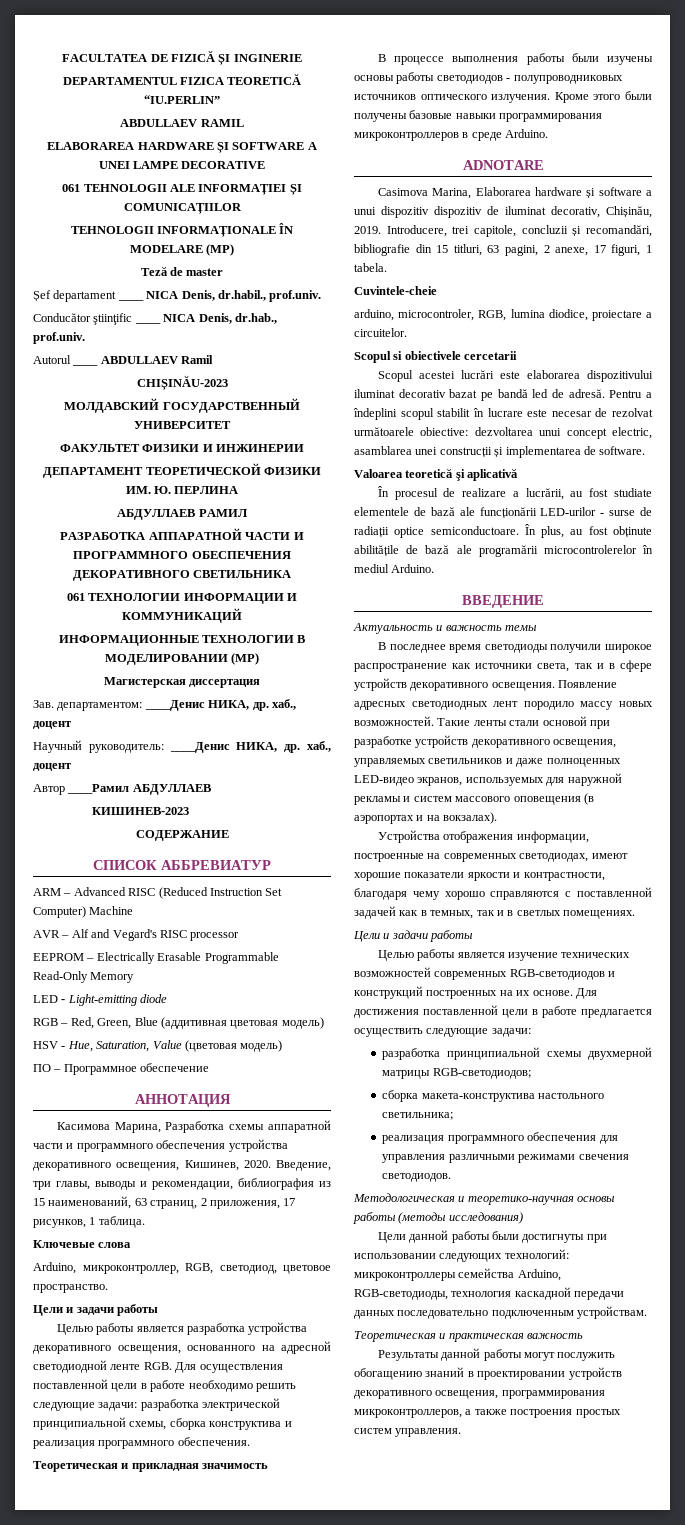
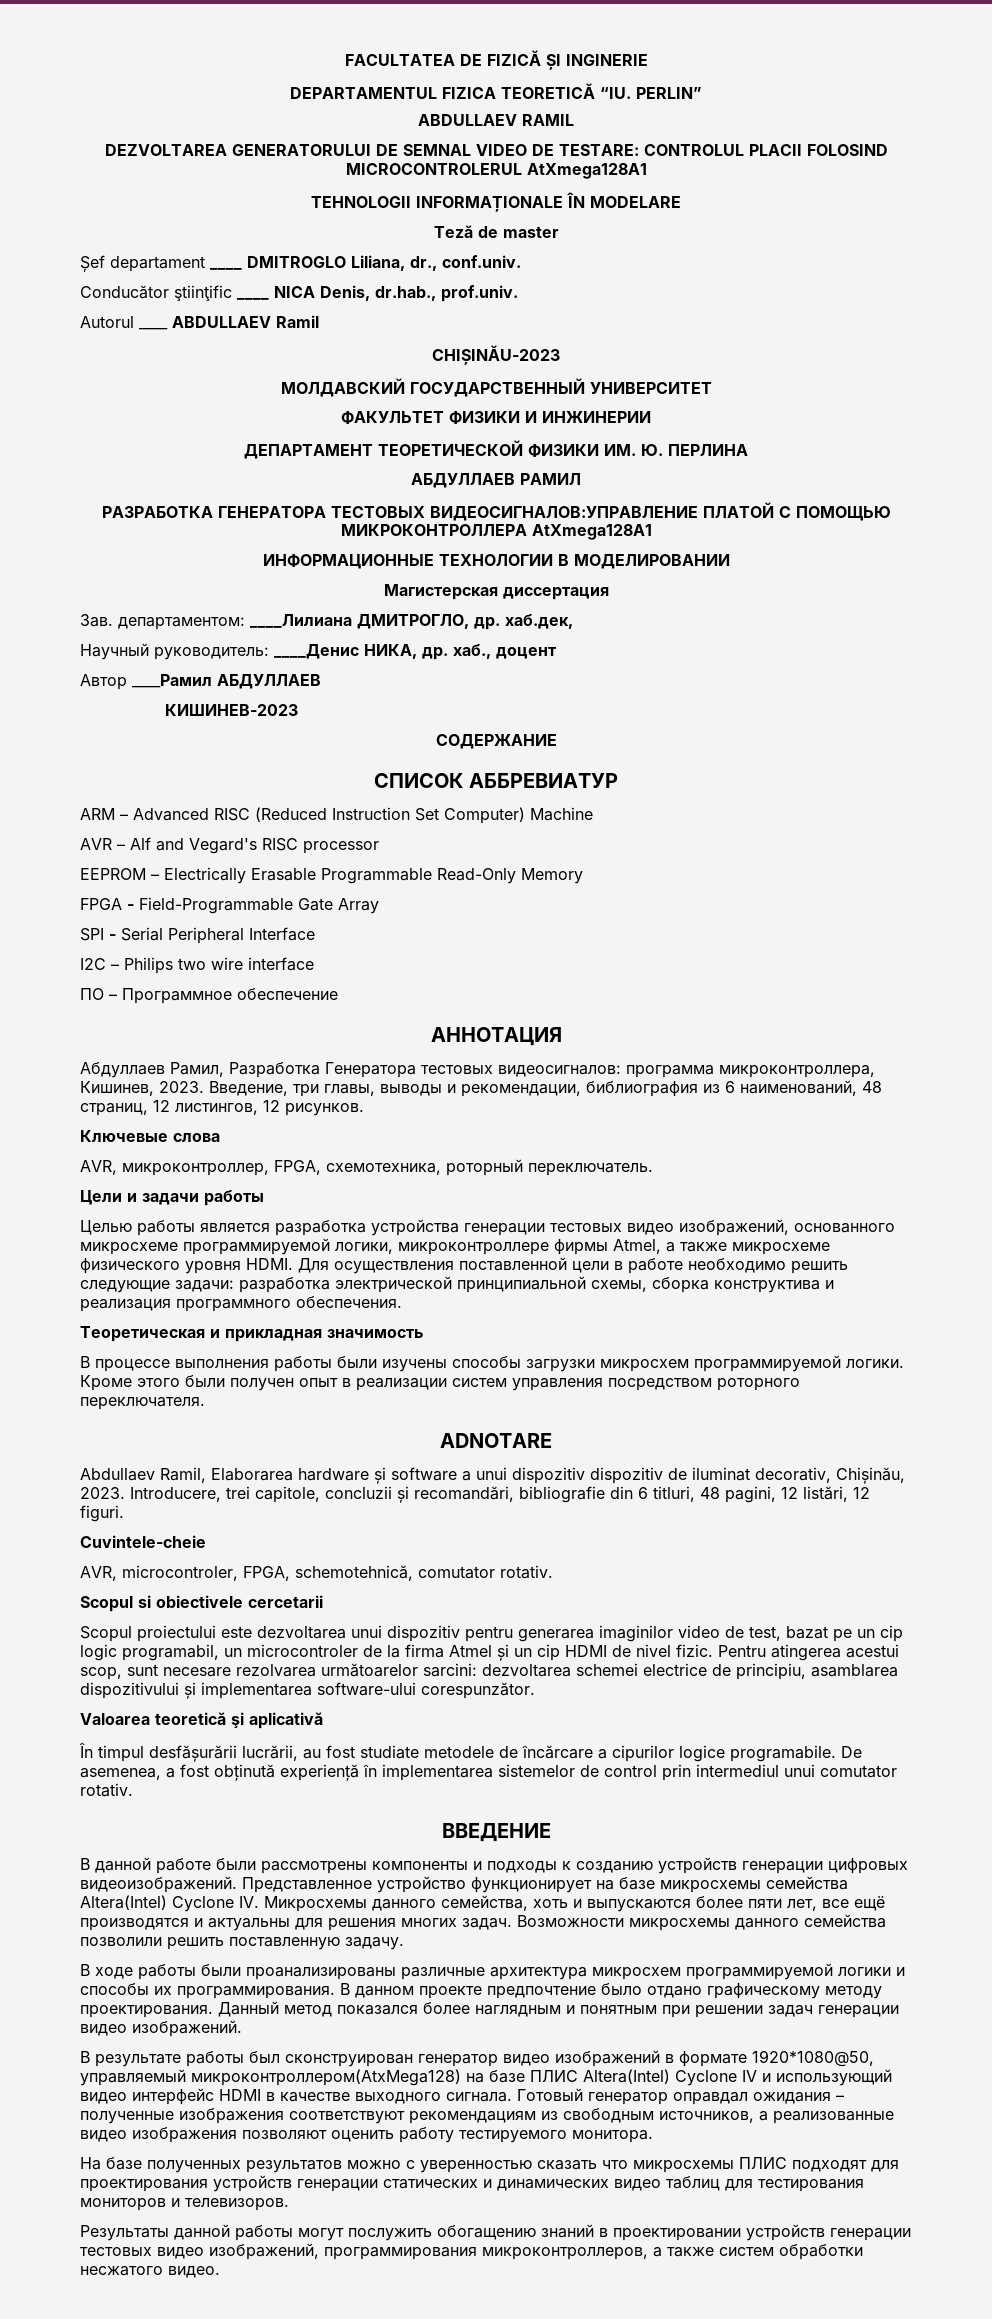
- DEPARTAMENTUL FIZICA TEORETICĂ “IU.PERLIN”
+ DEPARTAMENTUL FIZICA TEORETICĂ “IU. PERLIN”
- ELABORAREA HARDWARE ȘI SOFTWARE A UNEI LAMPE DECORATIVE
- 061 TEHNOLOGII ALE INFORMAȚIEI ȘI COMUNICAȚIILOR
+ DEZVOLTAREA GENERATORULUI DE SEMNAL VIDEO DE TESTARE: CONTROLUL PLACII FOLOSIND MICROCONTROLERUL AtXmega128A1
- TEHNOLOGII INFORMAȚIONALE ÎN MODELARE (MP)
+ TEHNOLOGII INFORMAȚIONALE ÎN MODELARE
- Șef departament ____ NICA Denis, dr.habil., prof.univ.
+ Șef departament ____ DMITROGLO Liliana, dr., conf.univ.
- РАЗРАБОТКА АППАРАТНОЙ ЧАСТИ И ПРОГРАММНОГО ОБЕСПЕЧЕНИЯ ДЕКОРАТИВНОГО СВЕТИЛЬНИКА
- 061 ТЕХНОЛОГИИ ИНФОРМАЦИИ И КОММУНИКАЦИЙ
+ РАЗРАБОТКА ГЕНЕРАТОРА ТЕСТОВЫХ ВИДЕОСИГНАЛОВ:УПРАВЛЕНИЕ ПЛАТОЙ С ПОМОЩЬЮ МИКРОКОНТРОЛЛЕРА AtXmega128A1
- ИНФОРМАЦИОННЫЕ ТЕХНОЛОГИИ В МОДЕЛИРОВАНИИ (MP)
+ ИНФОРМАЦИОННЫЕ ТЕХНОЛОГИИ В МОДЕЛИРОВАНИИ
- Зав. департаментом: ____Денис НИКА, др. хаб., доцент
+ Зав. департаментом: ____Лилиана ДМИТРОГЛО, др. хаб.дек,
- LED - Light-emitting diode
- RGB – Red, Green, Blue (аддитивная цветовая модель)
- HSV - Hue, Saturation, Value (цветовая модель)
+ FPGA - Field-Programmable Gate Array
+ SPI - Serial Peripheral Interface
+ I2C – Philips two wire interface
- Касимова Марина, Разработка схемы аппаратной части и программного обеспечения устройства декоративного освещения, Кишинев, 2020.
+ Абдуллаев Рамил, Разработка Генератора тестовых видеосигналов: программа микроконтроллера, Кишинев, 2023.
- Введение, три главы, выводы и рекомендации, библиография из 15 наименований, 63 страниц, 2 приложения, 17 рисунков, 1 таблица.
+ Введение, три главы, выводы и рекомендации, библиография из 6 наименований, 48 страниц, 12 листингов, 12 рисунков.
  Ключевые слова
- Arduino, микроконтроллер, RGB, светодиод, цветовое пространство.
+ AVR, микроконтроллер, FPGA, схемотехника, роторный переключатель.
- Целью работы является разработка устройства декоративного освещения, основанного на адресной светодиодной ленте RGB. Для осуществления поставленной цели в работе необходимо решить следующие задачи: разработка электрической принципиальной схемы, сборка конструктива и реализация программного обеспечения.
+ Целью работы является разработка устройства генерации тестовых видео изображений, основанного микросхеме программируемой логики, микроконтроллере фирмы Atmel, а также микросхеме физического уровня HDMI. Для осуществления поставленной цели в работе необходимо решить следующие задачи: разработка электрической принципиальной схемы, сборка конструктива и реализация программного обеспечения.
- В процессе выполнения работы были изучены основы работы светодиодов - полупроводниковых источников оптического излучения. Кроме этого были получены базовые навыки программирования микроконтроллеров в среде Arduino.
+ В процессе выполнения работы были изучены способы загрузки микросхем программируемой логики. Кроме этого были получен опыт в реализации систем управления посредством роторного переключателя.
- Casimova Marina, Elaborarea hardware și software a unui dispozitiv dispozitiv de iluminat decorativ, Chișinău, 2019.
+ Abdullaev Ramil, Elaborarea hardware și software a unui dispozitiv dispozitiv de iluminat decorativ, Chișinău, 2023.
- Introducere, trei capitole, concluzii și recomandări, bibliografie din 15 titluri, 63 pagini, 2 anexe, 17 figuri, 1 tabelа.
+ Introducere, trei capitole, concluzii și recomandări, bibliografie din 6 titluri, 48 pagini, 12 listări, 12 figuri.
  Cuvintele-cheie
- arduino, microcontroler, RGB, lumina diodice, proiectare a circuitelor.
+ AVR, microcontroler, FPGA, schemotehnică, comutator rotativ.
- Scopul acestei lucrări este elaborarea dispozitivului iluminat decorativ bazat pe bandă led de adresă. Pentru a îndeplini scopul stabilit în lucrare este necesar de rezolvat următoarele obiective: dezvoltarea unui concept electric, asamblarea unei construcții și implementarea de software.
+ Scopul proiectului este dezvoltarea unui dispozitiv pentru generarea imaginilor video de test, bazat pe un cip logic programabil, un microcontroler de la firma Atmel și un cip HDMI de nivel fizic. Pentru atingerea acestui scop, sunt necesare rezolvarea următoarelor sarcini: dezvoltarea schemei electrice de principiu, asamblarea dispozitivului și implementarea software-ului corespunzător.
- În procesul de realizare a lucrării, au fost studiate elementele de bază ale funcționării LED-urilor - surse de radiații optice semiconductoare. În plus, au fost obținute abilitățile de bază ale programării microcontrolerelor în mediul Arduino.
+ În timpul desfășurării lucrării, au fost studiate metodele de încărcare a cipurilor logice programabile. De asemenea, a fost obținută experiență în implementarea sistemelor de control prin intermediul unui comutator rotativ.
  ВВЕДЕНИЕ
- Актуальность и важность темы
- В последнее время светодиоды получили широкое распространение как источники света, так и в сфере устройств декоративного освещения. Появление адресных светодиодных лент породило массу новых возможностей. Такие ленты стали основой при разработке устройств декоративного освещения, управляемых светильников и даже полноценных LED-видео экранов, используемых для наружной рекламы и систем массового оповещения (в аэропортах и на вокзалах).
- Устройства отображения информации, построенные на современных светодиодах, имеют хорошие показатели яркости и контрастности, благодаря чему хорошо справляются с поставленной задачей как в темных, так и в светлых помещениях.
- Цели и задачи работы
- Целью работы является изучение технических возможностей современных RGB-светодиодов и конструкций построенных на их основе. Для достижения поставленной цели в работе предлагается осуществить следующие задачи:
- разработка принципиальной схемы двухмерной матрицы RGB-светодиодов;
- сборка макета-конструктива настольного светильника;
- реализация программного обеспечения для управления различными режимами свечения светодиодов.
- Методологическая и теоретико-научная основы работы (методы исследования)
- Цели данной работы были достигнуты при использовании следующих технологий: микроконтроллеры семейства Arduino, RGB-светодиоды, технология каскадной передачи данных последовательно подключенным устройствам.
- Теоретическая и практическая важность
+ В данной работе были рассмотрены компоненты и подходы к созданию устройств генерации цифровых видеоизображений. Представленное устройство функционирует на базе микросхемы семейства Altera(Intel) Cyclone IV. Микросхемы данного семейства, хоть и выпускаются более пяти лет, все ещё производятся и актуальны для решения многих задач. Возможности микросхемы данного семейства позволили решить поставленную задачу.
+ В ходе работы были проанализированы различные архитектура микросхем программируемой логики и способы их программирования. В данном проекте предпочтение было отдано графическому методу проектирования. Данный метод показался более наглядным и понятным при решении задач генерации видео изображений.
+ В результате работы был сконструирован генератор видео изображений в формате 1920*1080@50, управляемый микроконтроллером(AtxMega128) на базе ПЛИС Altera(Intel) Cyclone IV и использующий видео интерфейс HDMI в качестве выходного сигнала. Готовый генератор оправдал ожидания – полученные изображения соответствуют рекомендациям из свободным источников, а реализованные видео изображения позволяют оценить работу тестируемого монитора.
+ На базе полученных результатов можно c уверенностью сказать что микросхемы ПЛИС подходят для проектирования устройств генерации статических и динамических видео таблиц для тестирования мониторов и телевизоров.
- Результаты данной работы могут послужить обогащению знаний в проектировании устройств декоративного освещения, программирования микроконтроллеров, а также построения простых систем управления.
+ Результаты данной работы могут послужить обогащению знаний в проектировании устройств генерации тестовых видео изображений, программирования микроконтроллеров, а также систем обработки несжатого видео.

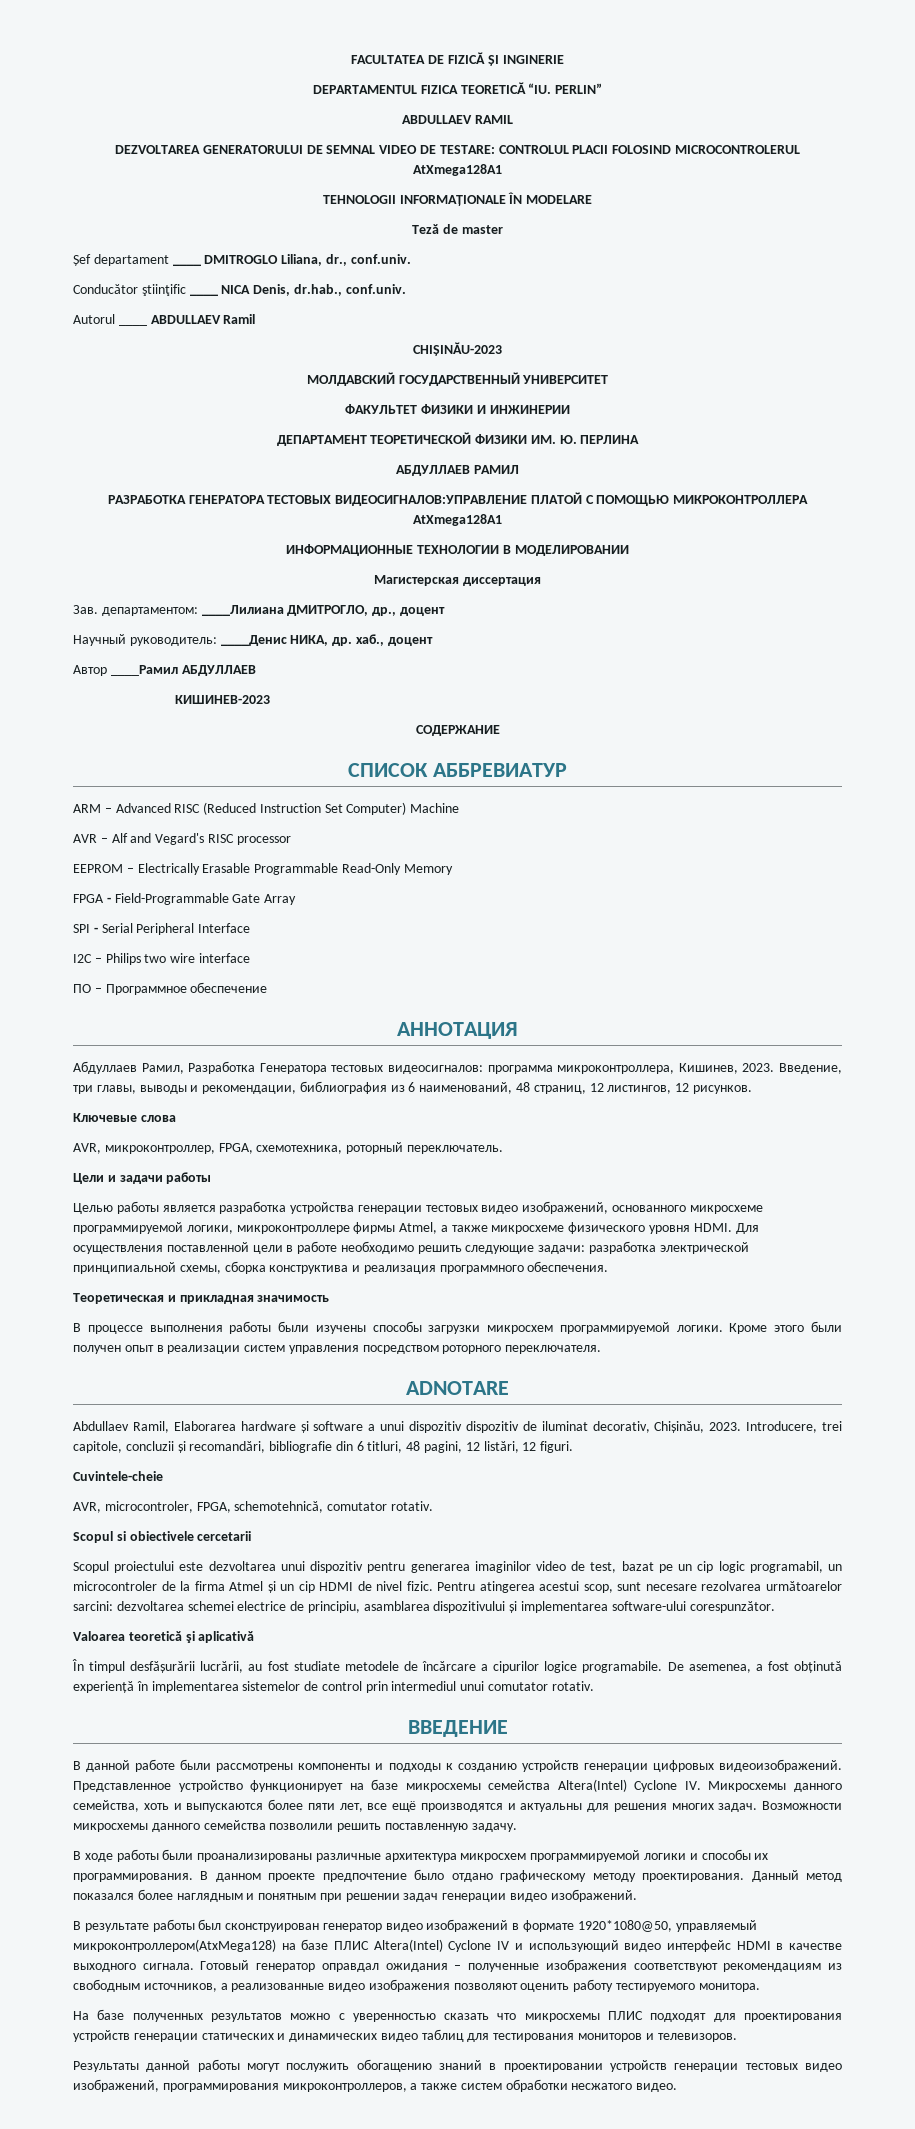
- Conducător ştiinţific ____ NICA Denis, dr.hab., prof.univ.
+ Conducător ştiinţific ____ NICA Denis, dr.hab., conf.univ.
- Зав. департаментом: ____Лилиана ДМИТРОГЛО, др. хаб.дек,
+ Зав. департаментом: ____Лилиана ДМИТРОГЛО, др., доцент

